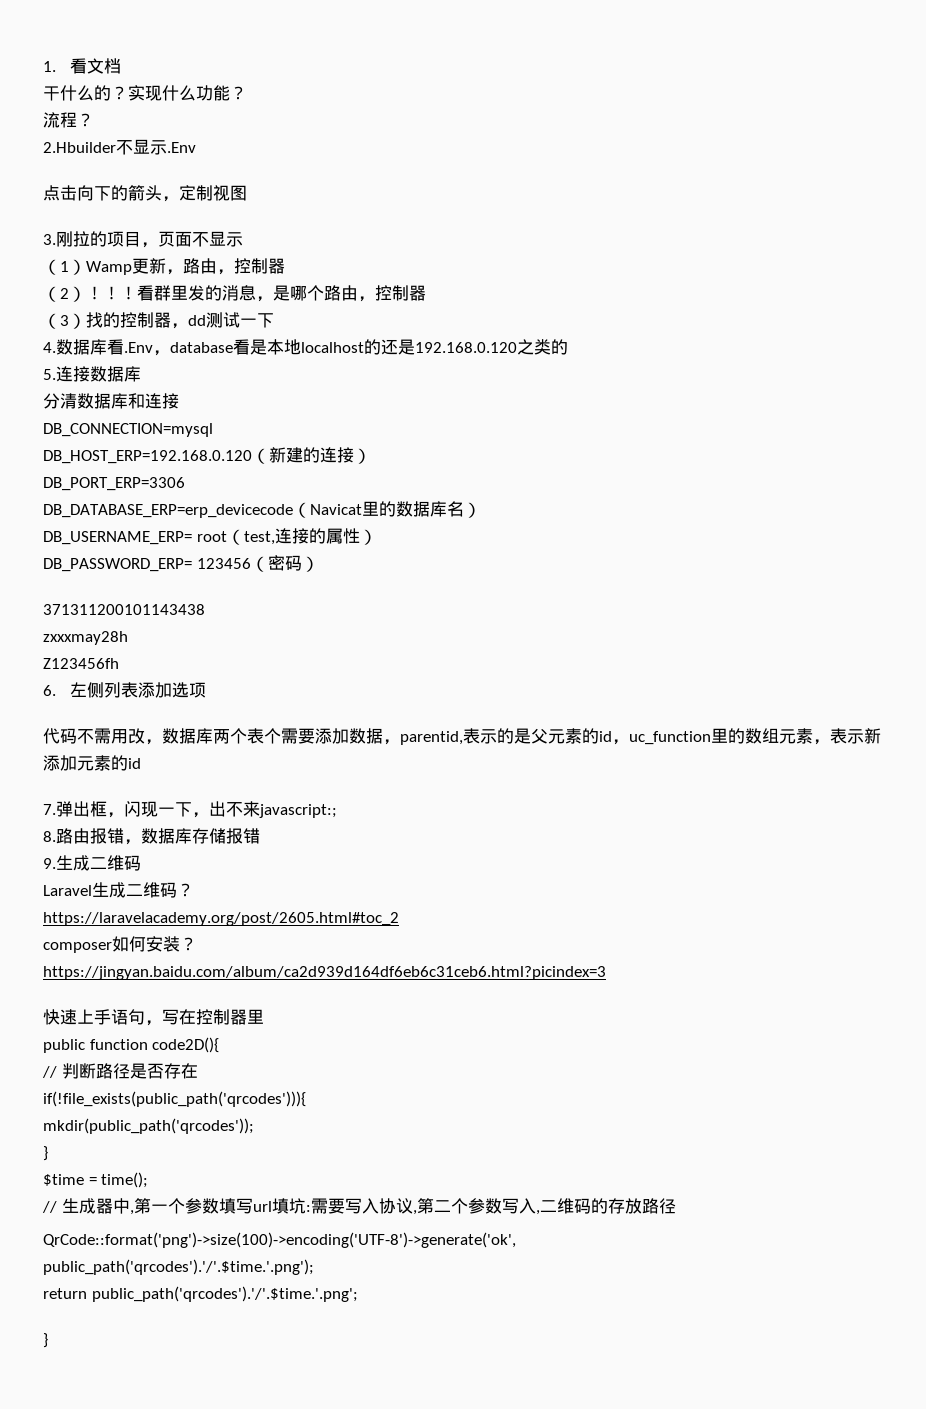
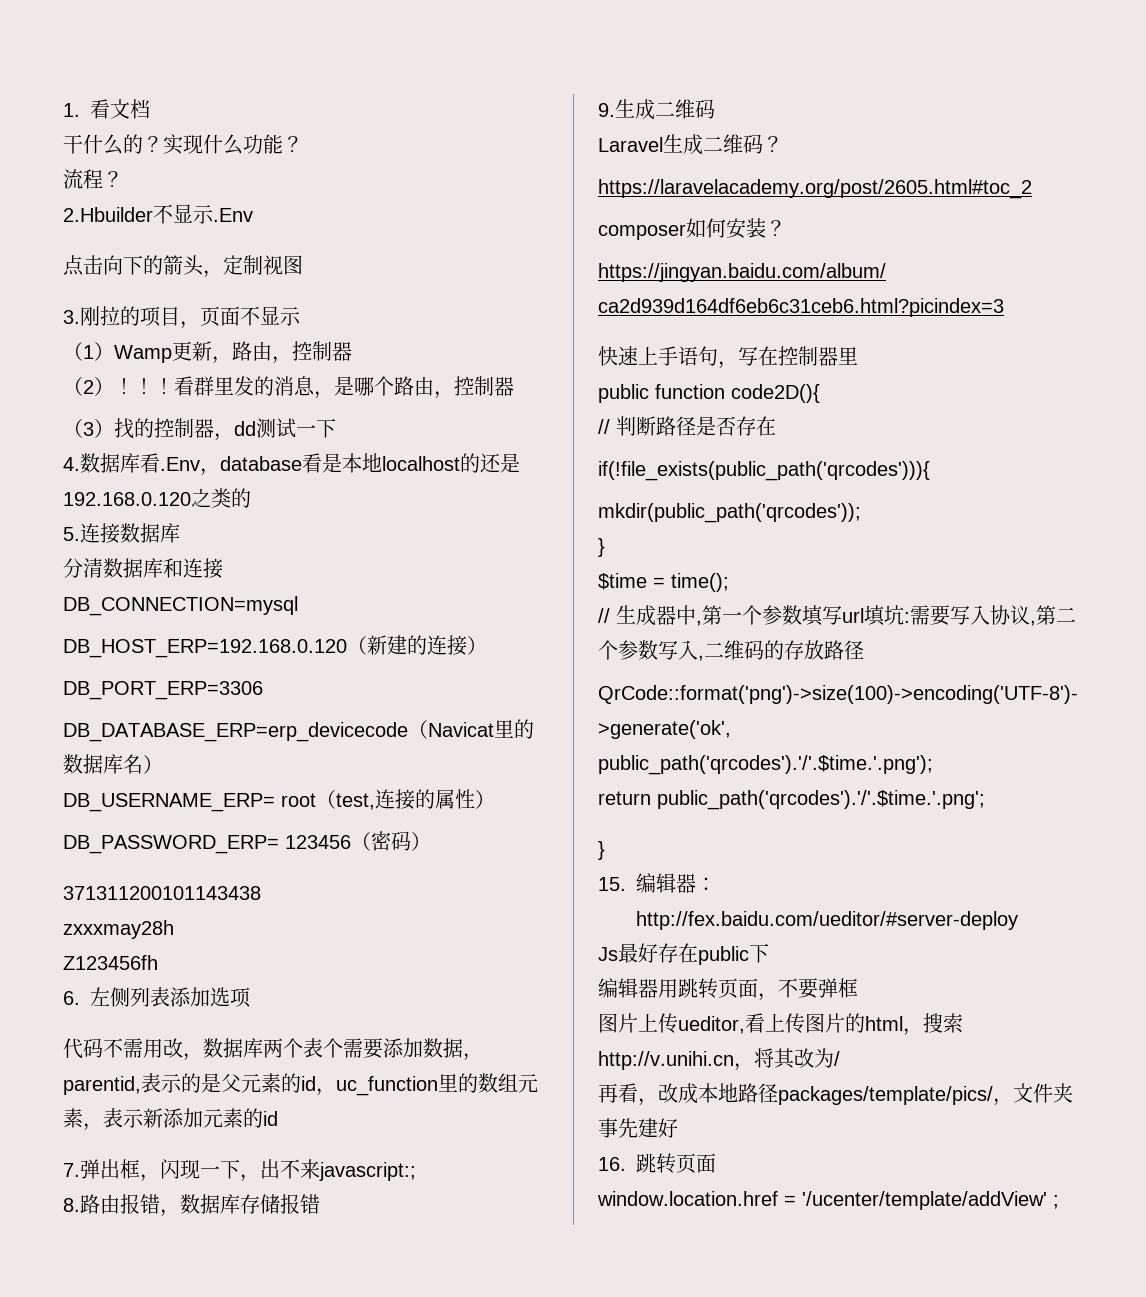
+ 15.编辑器：http://fex.baidu.com/ueditor/#server-deploy
+ Js最好存在public下
+ 编辑器用跳转页面，不要弹框
+ 图片上传ueditor,看上传图片的html，搜索http://v.unihi.cn，将其改为/
+ 再看，改成本地路径packages/template/pics/，文件夹事先建好
+ 16.跳转页面
+ window.location.href = '/ucenter/template/addView' ;

